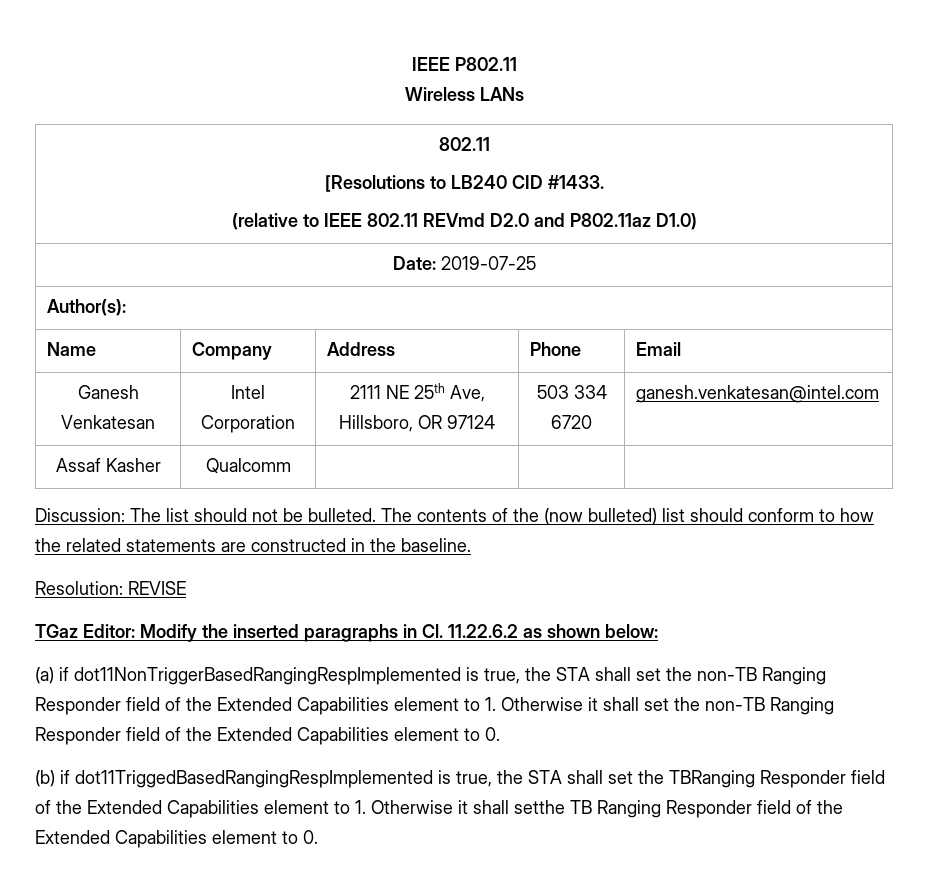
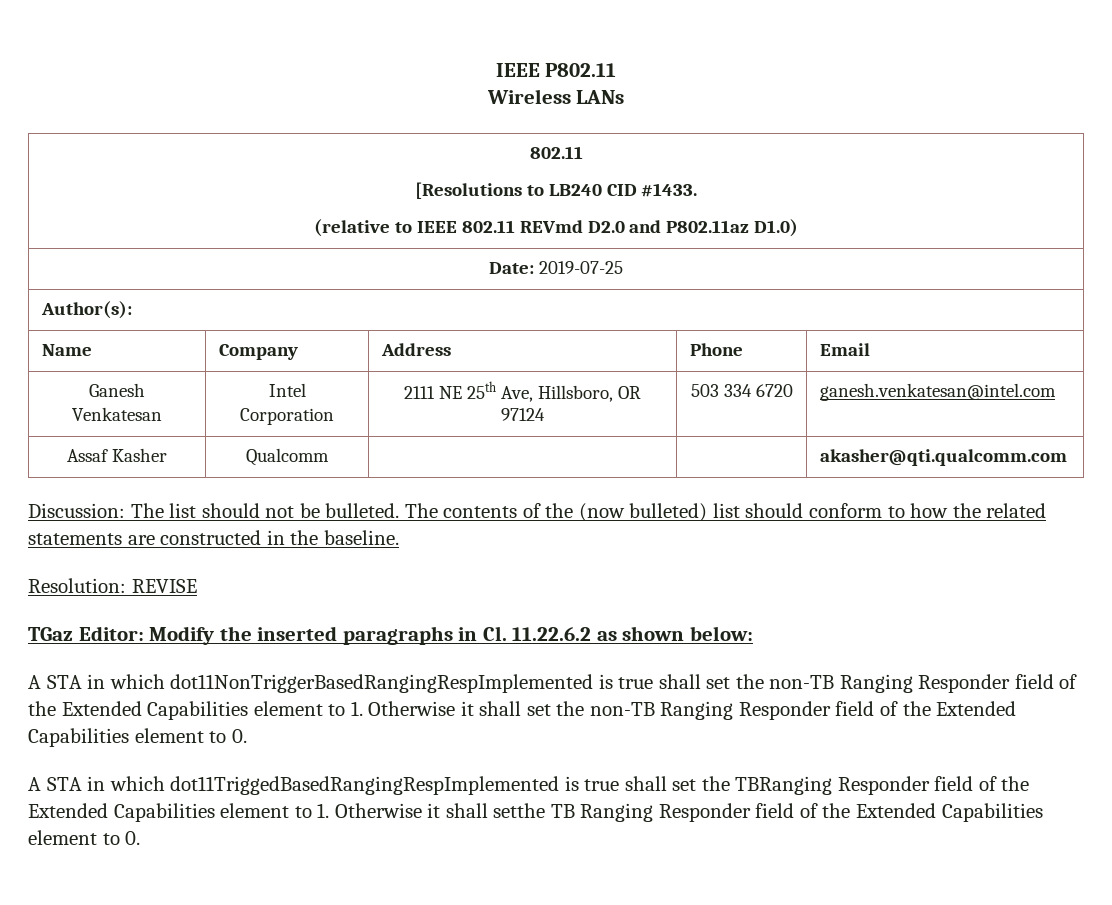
- Assaf Kasher | Qualcomm | | |
+ Assaf Kasher | Qualcomm | | | akasher@qti.qualcomm.com
- (a) if dot11NonTriggerBasedRangingRespImplemented is true, the STA shall set the non-TB Ranging Responder field of the Extended Capabilities element to 1. Otherwise it shall set the non-TB Ranging Responder field of the Extended Capabilities element to 0.
+ A STA in which dot11NonTriggerBasedRangingRespImplemented is true shall set the non-TB Ranging Responder field of the Extended Capabilities element to 1. Otherwise it shall set the non-TB Ranging Responder field of the Extended Capabilities element to 0.
- (b) if dot11TriggedBasedRangingRespImplemented is true, the STA shall set the TBRanging Responder field of the Extended Capabilities element to 1. Otherwise it shall setthe TB Ranging Responder field of the Extended Capabilities element to 0.
+ A STA in which dot11TriggedBasedRangingRespImplemented is true shall set the TBRanging Responder field of the Extended Capabilities element to 1. Otherwise it shall setthe TB Ranging Responder field of the Extended Capabilities element to 0.

